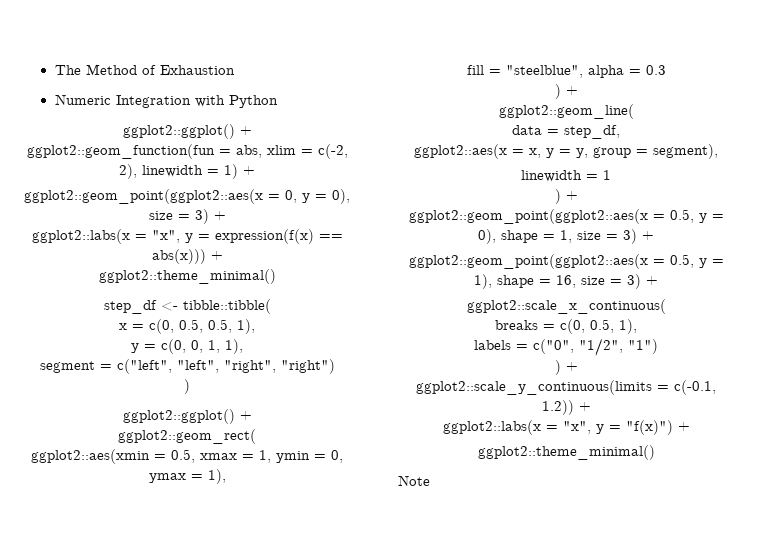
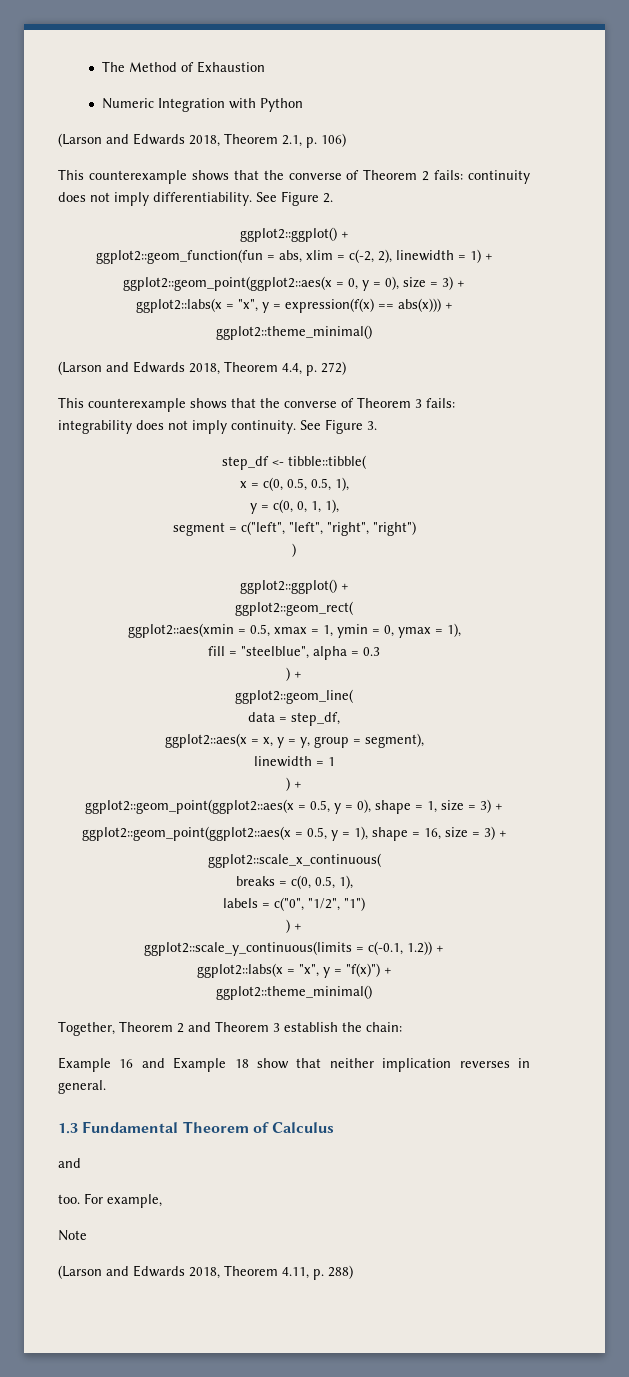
+ (Larson and Edwards 2018, Theorem 2.1, p. 106)
+ This counterexample shows that the converse of Theorem 2 fails: continuity does not imply differentiability. See Figure 2.
+ (Larson and Edwards 2018, Theorem 4.4, p. 272)
+ This counterexample shows that the converse of Theorem 3 fails: integrability does not imply continuity. See Figure 3.
+ Together, Theorem 2 and Theorem 3 establish the chain:
+ Example 16 and Example 18 show that neither implication reverses in general.
+ 1.3 Fundamental Theorem of Calculus
+ and
+ too. For example,
  Note
+ (Larson and Edwards 2018, Theorem 4.11, p. 288)

